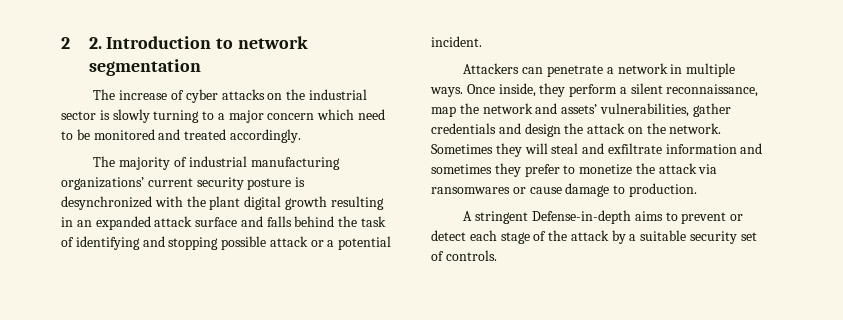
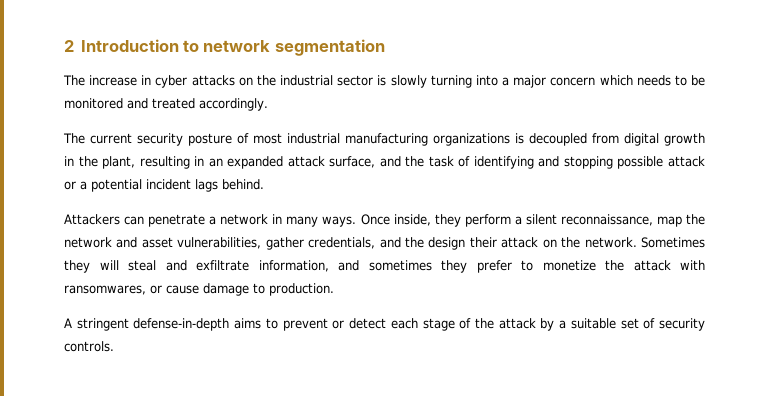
- 2 2. Introduction to network segmentation
+ 2 Introduction to network segmentation
- The increase of cyber attacks on the industrial sector is slowly turning to a major concern which need to be monitored and treated accordingly.
+ The increase in cyber attacks on the industrial sector is slowly turning into a major concern which needs to be monitored and treated accordingly.
- The majority of industrial manufacturing organizations’ current security posture is desynchronized with the plant digital growth resulting in an expanded attack surface and falls behind the task of identifying and stopping possible attack or a potential incident.
+ The current security posture of most industrial manufacturing organizations is decoupled from digital growth in the plant, resulting in an expanded attack surface, and the task of identifying and stopping possible attack or a potential incident lags behind.
- Attackers can penetrate a network in multiple ways.
+ Attackers can penetrate a network in many ways.
- Once inside, they perform a silent reconnaissance, map the network and assets’ vulnerabilities, gather credentials and design the attack on the network.
+ Once inside, they perform a silent reconnaissance, map the network and asset vulnerabilities, gather credentials, and the design their attack on the network.
- Sometimes they will steal and exfiltrate information and sometimes they prefer to monetize the attack via ransomwares or cause damage to production.
+ Sometimes they will steal and exfiltrate information, and sometimes they prefer to monetize the attack with ransomwares, or cause damage to production.
- A stringent Defense-in-depth aims to prevent or detect each stage of the attack by a suitable security set of controls.
+ A stringent defense-in-depth aims to prevent or detect each stage of the attack by a suitable set of security controls.

